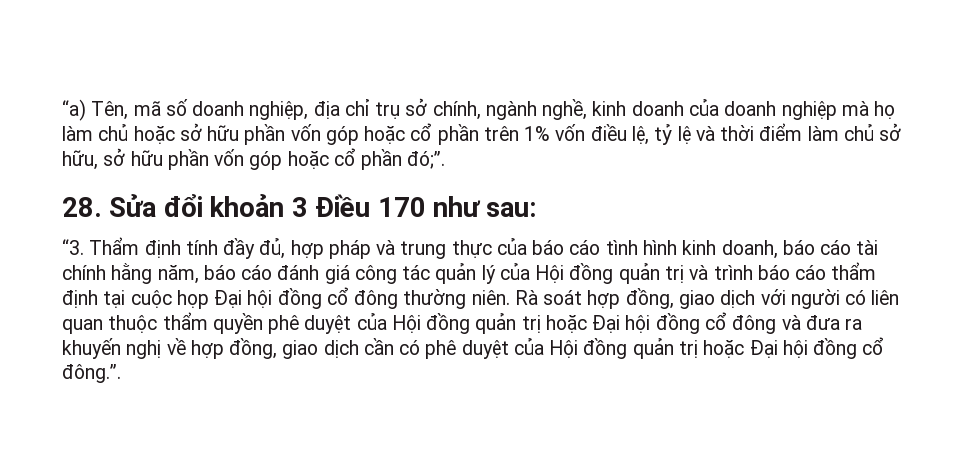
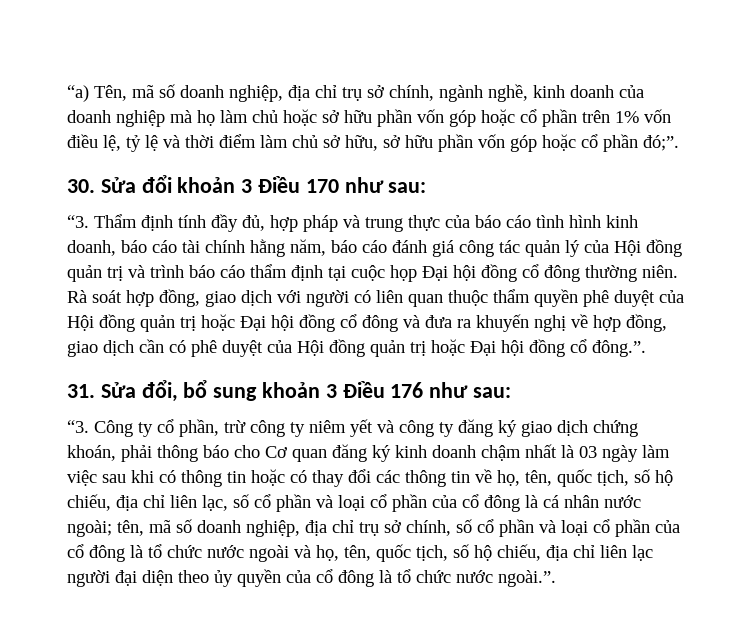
- 28. Sửa đổi khoản 3 Điều 170 như sau:
+ 30. Sửa đổi khoản 3 Điều 170 như sau:
+ 31. Sửa đổi, bổ sung khoản 3 Điều 176 như sau:
+ “3. Công ty cổ phần, trừ công ty niêm yết và công ty đăng ký giao dịch chứng khoán, phải thông báo cho Cơ quan đăng ký kinh doanh chậm nhất là 03 ngày làm việc sau khi có thông tin hoặc có thay đổi các thông tin về họ, tên, quốc tịch, số hộ chiếu, địa chỉ liên lạc, số cổ phần và loại cổ phần của cổ đông là cá nhân nước ngoài; tên, mã số doanh nghiệp, địa chỉ trụ sở chính, số cổ phần và loại cổ phần của cổ đông là tổ chức nước ngoài và họ, tên, quốc tịch, số hộ chiếu, địa chỉ liên lạc người đại diện theo ủy quyền của cổ đông là tổ chức nước ngoài.”.

